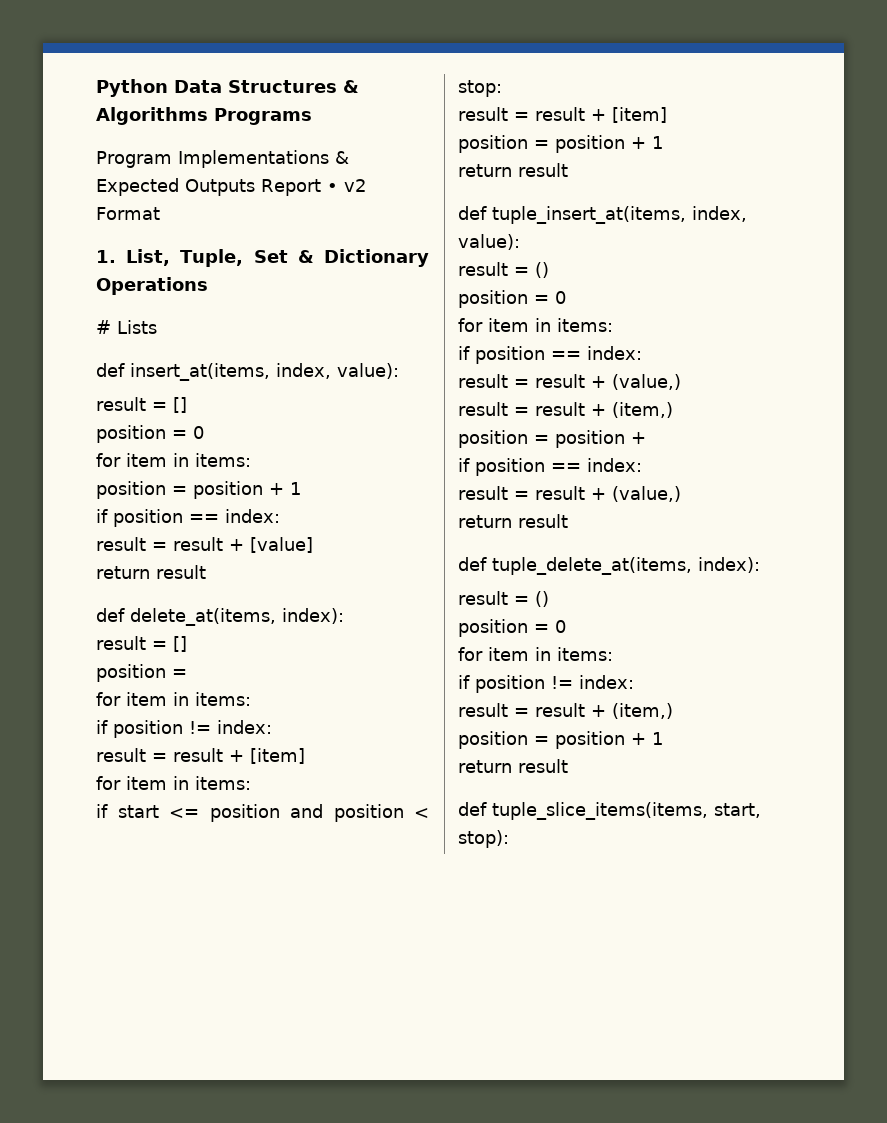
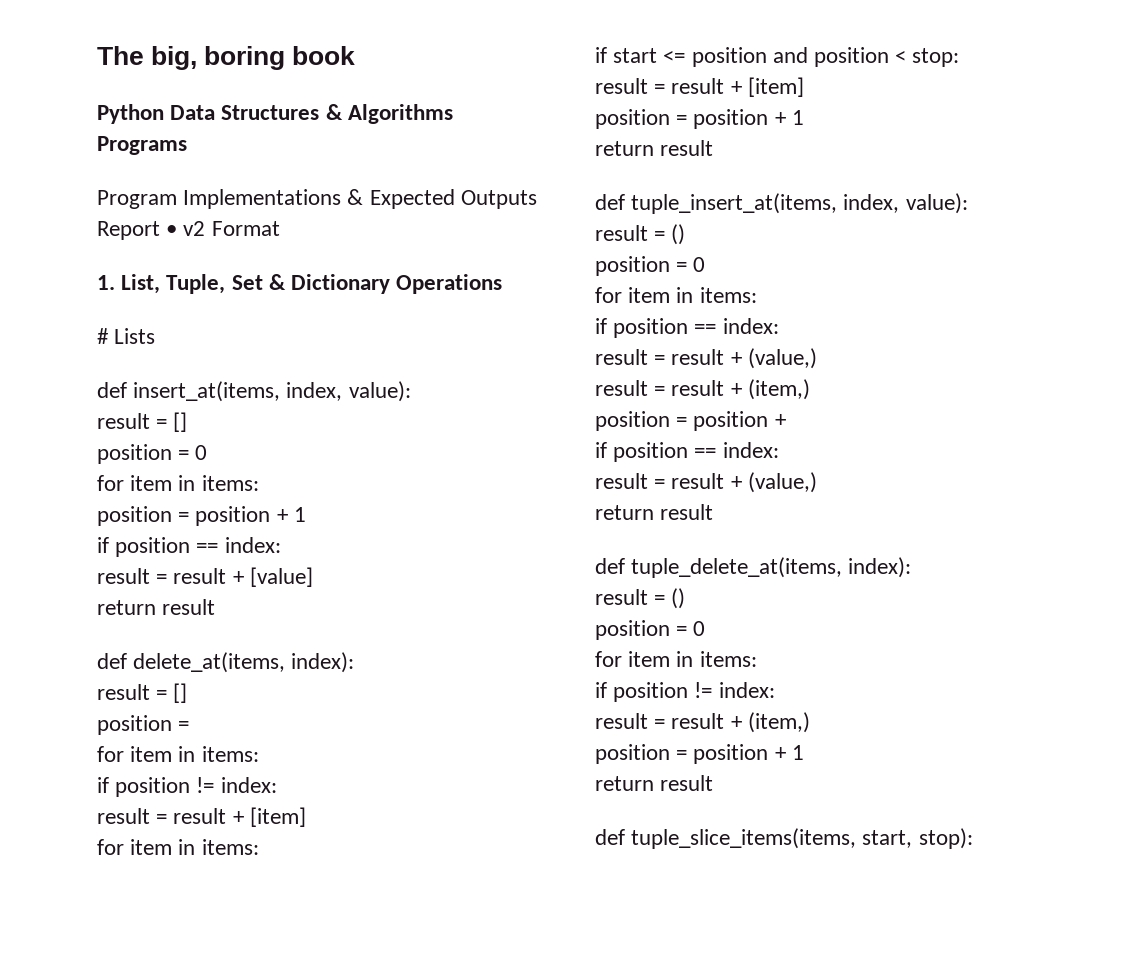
+ The big, boring book

